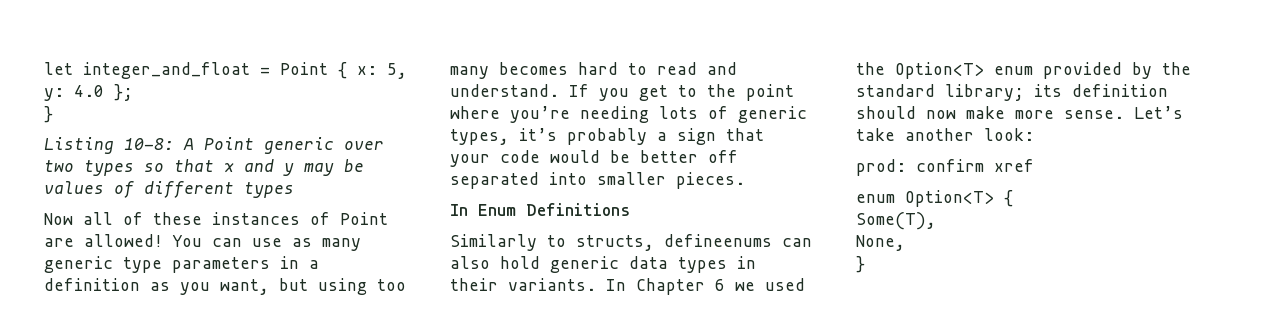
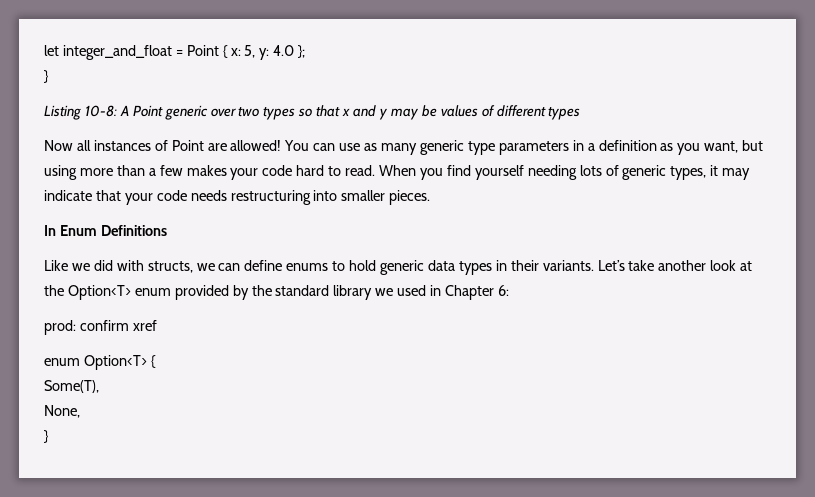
- Now all of these instances of Point are allowed!
+ Now all instances of Point are allowed!
- You can use as many generic type parameters in a definition as you want, but using too many becomes hard to read and understand. If you get to the point where you’re needing lots of generic types, it’s probably a sign that your code would be better off separated into smaller pieces.
+ You can use as many generic type parameters in a definition as you want, but using more than a few makes your code hard to read. When you find yourself needing lots of generic types, it may indicate that your code needs restructuring into smaller pieces.
- Similarly to structs, defineenums can also hold generic data types in their variants.
+ Like we did with structs, we can define enums to hold generic data types in their variants.
- In Chapter 6 we used the Option<T> enum provided by the standard library; its definition should now make more sense. Let’s take another look:
+ Let’s take another look at the Option<T> enum provided by the standard library we used in Chapter 6:

